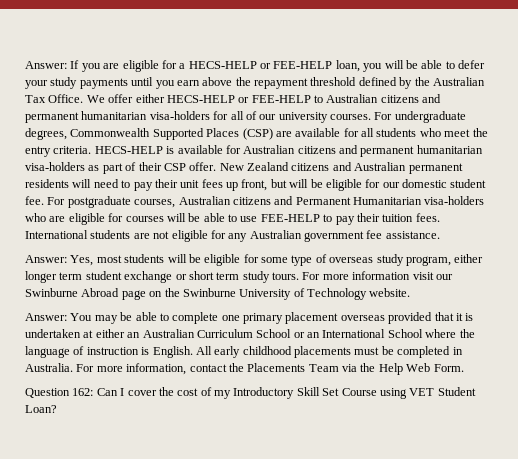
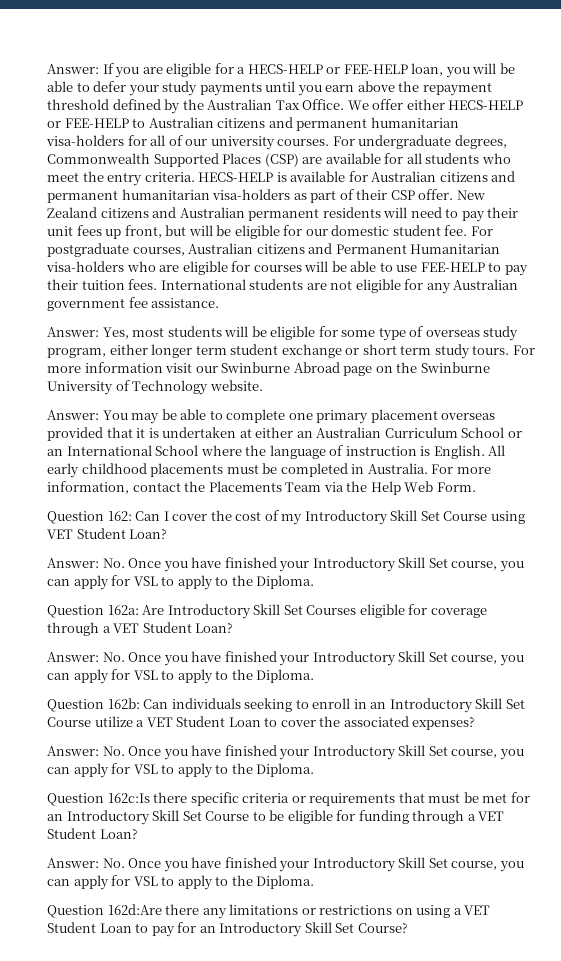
  Question 162: Can I cover the cost of my Introductory Skill Set Course using VET Student Loan?
+ Answer: No. Once you have finished your Introductory Skill Set course, you can apply for VSL to apply to the Diploma.
+ Question 162a: Are Introductory Skill Set Courses eligible for coverage through a VET Student Loan?
+ Answer: No. Once you have finished your Introductory Skill Set course, you can apply for VSL to apply to the Diploma.
+ Question 162b: Can individuals seeking to enroll in an Introductory Skill Set Course utilize a VET Student Loan to cover the associated expenses?
+ Answer: No. Once you have finished your Introductory Skill Set course, you can apply for VSL to apply to the Diploma.
+ Question 162c:Is there specific criteria or requirements that must be met for an Introductory Skill Set Course to be eligible for funding through a VET Student Loan?
+ Answer: No. Once you have finished your Introductory Skill Set course, you can apply for VSL to apply to the Diploma.
+ Question 162d:Are there any limitations or restrictions on using a VET Student Loan to pay for an Introductory Skill Set Course?

